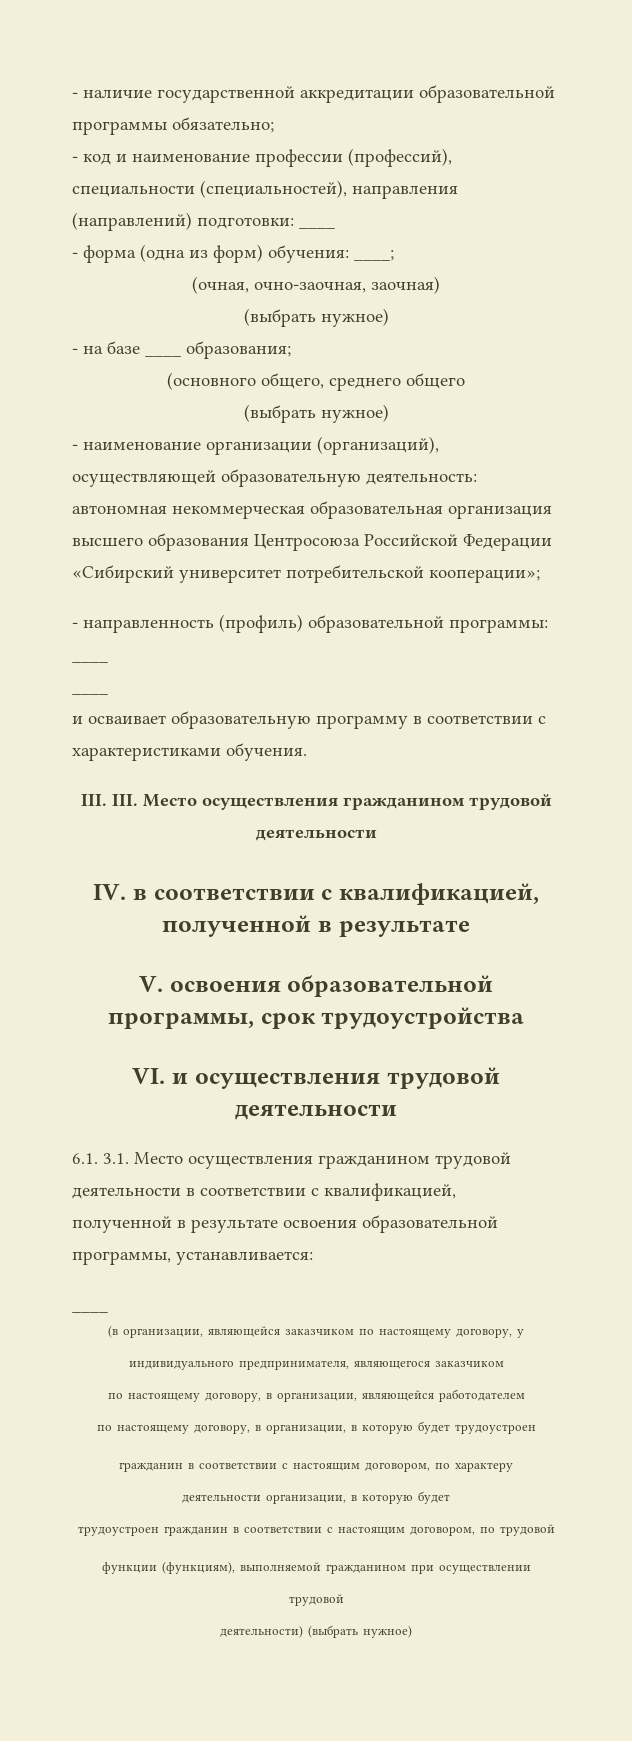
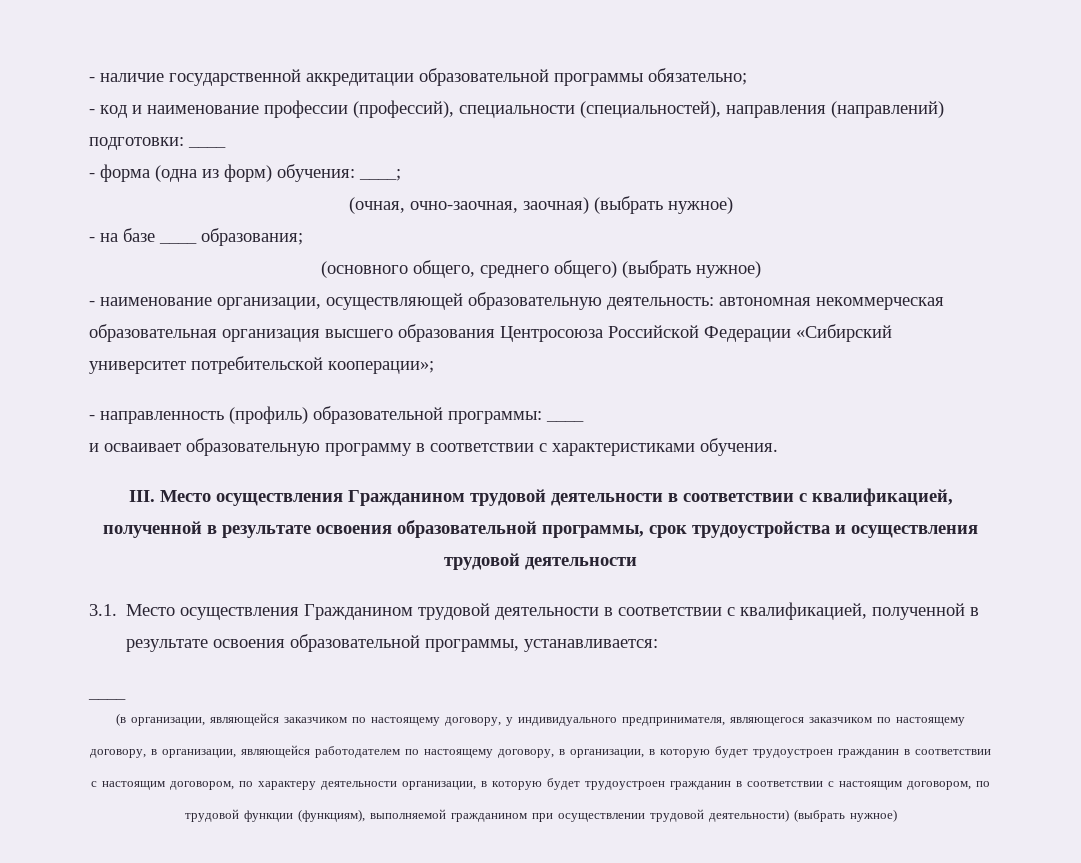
- (очная, очно-заочная, заочная)
- (выбрать нужное)
+ (очная, очно-заочная, заочная) (выбрать нужное)
- (основного общего, среднего общего
- (выбрать нужное)
+ (основного общего, среднего общего) (выбрать нужное)
- - наименование организации (организаций), осуществляющей образовательную деятельность: автономная некоммерческая образовательная организация высшего образования Центросоюза Российской Федерации «Сибирский университет потребительской кооперации»;
+ - наименование организации, осуществляющей образовательную деятельность: автономная некоммерческая образовательная организация высшего образования Центросоюза Российской Федерации «Сибирский университет потребительской кооперации»;
  - направленность (профиль) образовательной программы: ____
- ____
- III. III. Место осуществления гражданином трудовой деятельности
- IV. в соответствии с квалификацией, полученной в результате
- V. освоения образовательной программы, срок трудоустройства
- VI. и осуществления трудовой деятельности
+ III. Место осуществления Гражданином трудовой деятельности в соответствии с квалификацией, полученной в результате освоения образовательной программы, срок трудоустройства и осуществления трудовой деятельности
- 6.1. 3.1. Место осуществления гражданином трудовой деятельности в соответствии с квалификацией, полученной в результате освоения образовательной программы, устанавливается:
+ 3.1. Место осуществления Гражданином трудовой деятельности в соответствии с квалификацией, полученной в результате освоения образовательной программы, устанавливается:
- (в организации, являющейся заказчиком по настоящему договору, у индивидуального предпринимателя, являющегося заказчиком
- по настоящему договору, в организации, являющейся работодателем
- по настоящему договору, в организации, в которую будет трудоустроен
- гражданин в соответствии с настоящим договором, по характеру
- деятельности организации, в которую будет
- трудоустроен гражданин в соответствии с настоящим договором, по трудовой
- функции (функциям), выполняемой гражданином при осуществлении трудовой
- деятельности) (выбрать нужное)
+ (в организации, являющейся заказчиком по настоящему договору, у индивидуального предпринимателя, являющегося заказчиком по настоящему договору, в организации, являющейся работодателем по настоящему договору, в организации, в которую будет трудоустроен гражданин в соответствии с настоящим договором, по характеру деятельности организации, в которую будет трудоустроен гражданин в соответствии с настоящим договором, по трудовой функции (функциям), выполняемой гражданином при осуществлении трудовой деятельности) (выбрать нужное)

